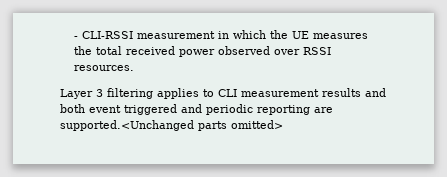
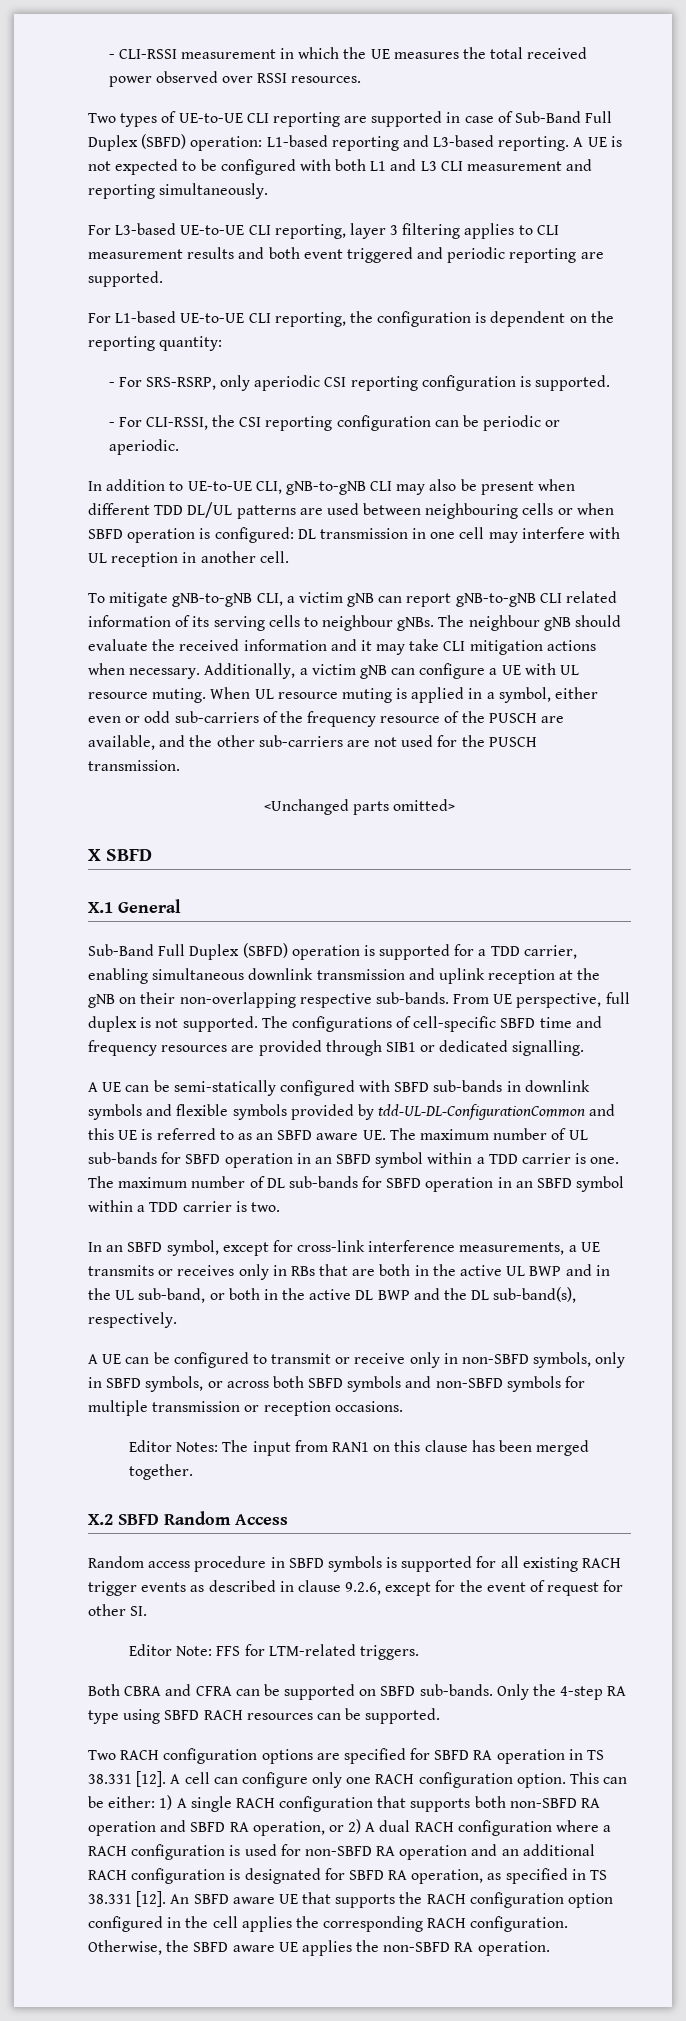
- Layer 3 filtering applies to CLI measurement results and both event triggered and periodic reporting are supported.<Unchanged parts omitted>
+ Two types of UE-to-UE CLI reporting are supported in case of Sub-Band Full Duplex (SBFD) operation: L1-based reporting and L3-based reporting. A UE is not expected to be configured with both L1 and L3 CLI measurement and reporting simultaneously.
+ For L3-based UE-to-UE CLI reporting, layer 3 filtering applies to CLI measurement results and both event triggered and periodic reporting are supported.
+ For L1-based UE-to-UE CLI reporting, the configuration is dependent on the reporting quantity:
+ - For SRS-RSRP, only aperiodic CSI reporting configuration is supported.
+ - For CLI-RSSI, the CSI reporting configuration can be periodic or aperiodic.
+ In addition to UE-to-UE CLI, gNB-to-gNB CLI may also be present when different TDD DL/UL patterns are used between neighbouring cells or when SBFD operation is configured: DL transmission in one cell may interfere with UL reception in another cell.
+ To mitigate gNB-to-gNB CLI, a victim gNB can report gNB-to-gNB CLI related information of its serving cells to neighbour gNBs. The neighbour gNB should evaluate the received information and it may take CLI mitigation actions when necessary. Additionally, a victim gNB can configure a UE with UL resource muting. When UL resource muting is applied in a symbol, either even or odd sub-carriers of the frequency resource of the PUSCH are available, and the other sub-carriers are not used for the PUSCH transmission.
+ <Unchanged parts omitted>
+ X SBFD
+ X.1 General
+ Sub-Band Full Duplex (SBFD) operation is supported for a TDD carrier, enabling simultaneous downlink transmission and uplink reception at the gNB on their non-overlapping respective sub-bands. From UE perspective, full duplex is not supported. The configurations of cell-specific SBFD time and frequency resources are provided through SIB1 or dedicated signalling.
+ A UE can be semi-statically configured with SBFD sub-bands in downlink symbols and flexible symbols provided by tdd-UL-DL-ConfigurationCommon and this UE is referred to as an SBFD aware UE. The maximum number of UL sub-bands for SBFD operation in an SBFD symbol within a TDD carrier is one. The maximum number of DL sub-bands for SBFD operation in an SBFD symbol within a TDD carrier is two.
+ In an SBFD symbol, except for cross-link interference measurements, a UE transmits or receives only in RBs that are both in the active UL BWP and in the UL sub-band, or both in the active DL BWP and the DL sub-band(s), respectively.
+ A UE can be configured to transmit or receive only in non-SBFD symbols, only in SBFD symbols, or across both SBFD symbols and non-SBFD symbols for multiple transmission or reception occasions.
+ Editor Notes: The input from RAN1 on this clause has been merged together.
+ X.2 SBFD Random Access
+ Random access procedure in SBFD symbols is supported for all existing RACH trigger events as described in clause 9.2.6, except for the event of request for other SI.
+ Editor Note: FFS for LTM-related triggers.
+ Both CBRA and CFRA can be supported on SBFD sub-bands. Only the 4-step RA type using SBFD RACH resources can be supported.
+ Two RACH configuration options are specified for SBFD RA operation in TS 38.331 [12]. A cell can configure only one RACH configuration option. This can be either: 1) A single RACH configuration that supports both non-SBFD RA operation and SBFD RA operation, or 2) A dual RACH configuration where a RACH configuration is used for non-SBFD RA operation and an additional RACH configuration is designated for SBFD RA operation, as specified in TS 38.331 [12]. An SBFD aware UE that supports the RACH configuration option configured in the cell applies the corresponding RACH configuration. Otherwise, the SBFD aware UE applies the non-SBFD RA operation.

